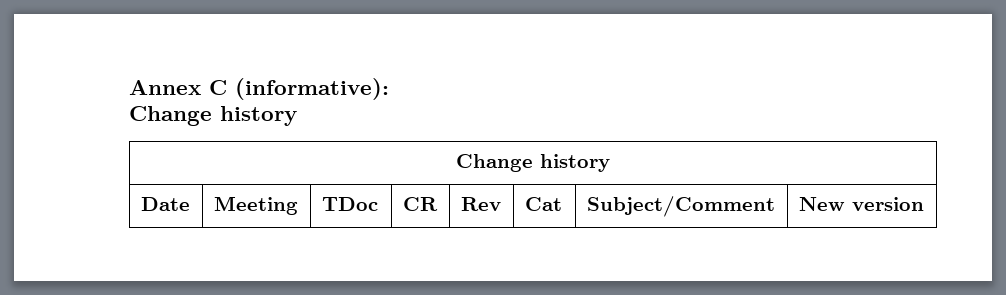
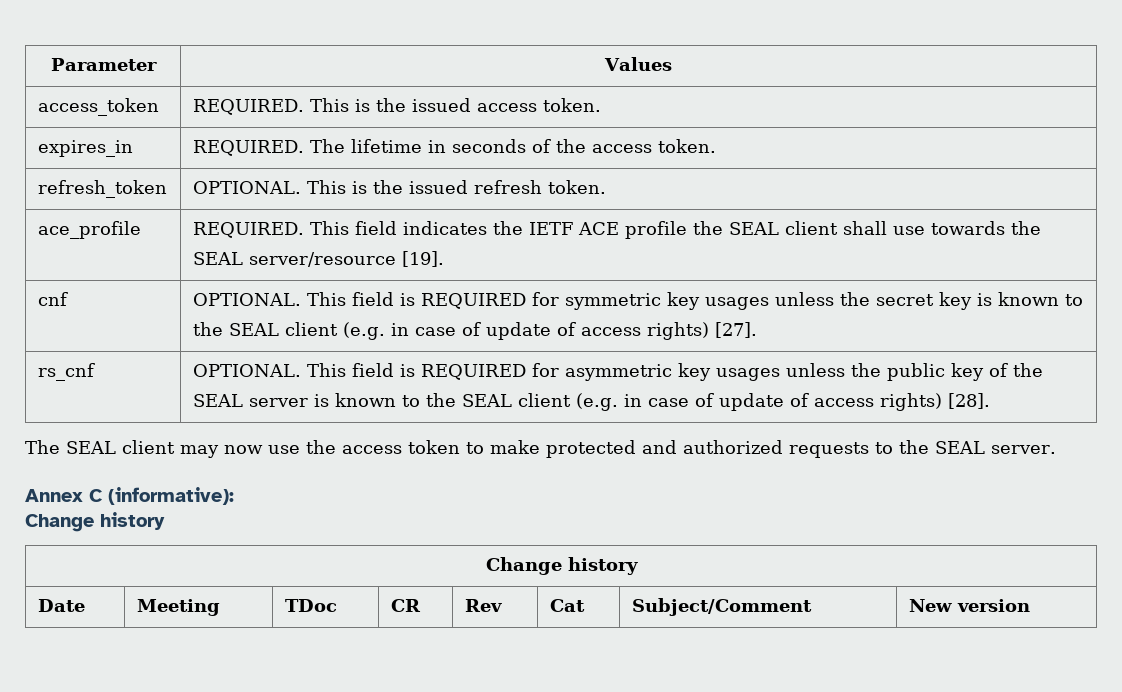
+ Parameter | Values
+ access_token | REQUIRED. This is the issued access token.
+ expires_in | REQUIRED. The lifetime in seconds of the access token.
+ refresh_token | OPTIONAL. This is the issued refresh token.
+ ace_profile | REQUIRED. This field indicates the IETF ACE profile the SEAL client shall use towards the SEAL server/resource [19].
+ cnf | OPTIONAL. This field is REQUIRED for symmetric key usages unless the secret key is known to the SEAL client (e.g. in case of update of access rights) [27].
+ rs_cnf | OPTIONAL. This field is REQUIRED for asymmetric key usages unless the public key of the SEAL server is known to the SEAL client (e.g. in case of update of access rights) [28].
+ The SEAL client may now use the access token to make protected and authorized requests to the SEAL server.

